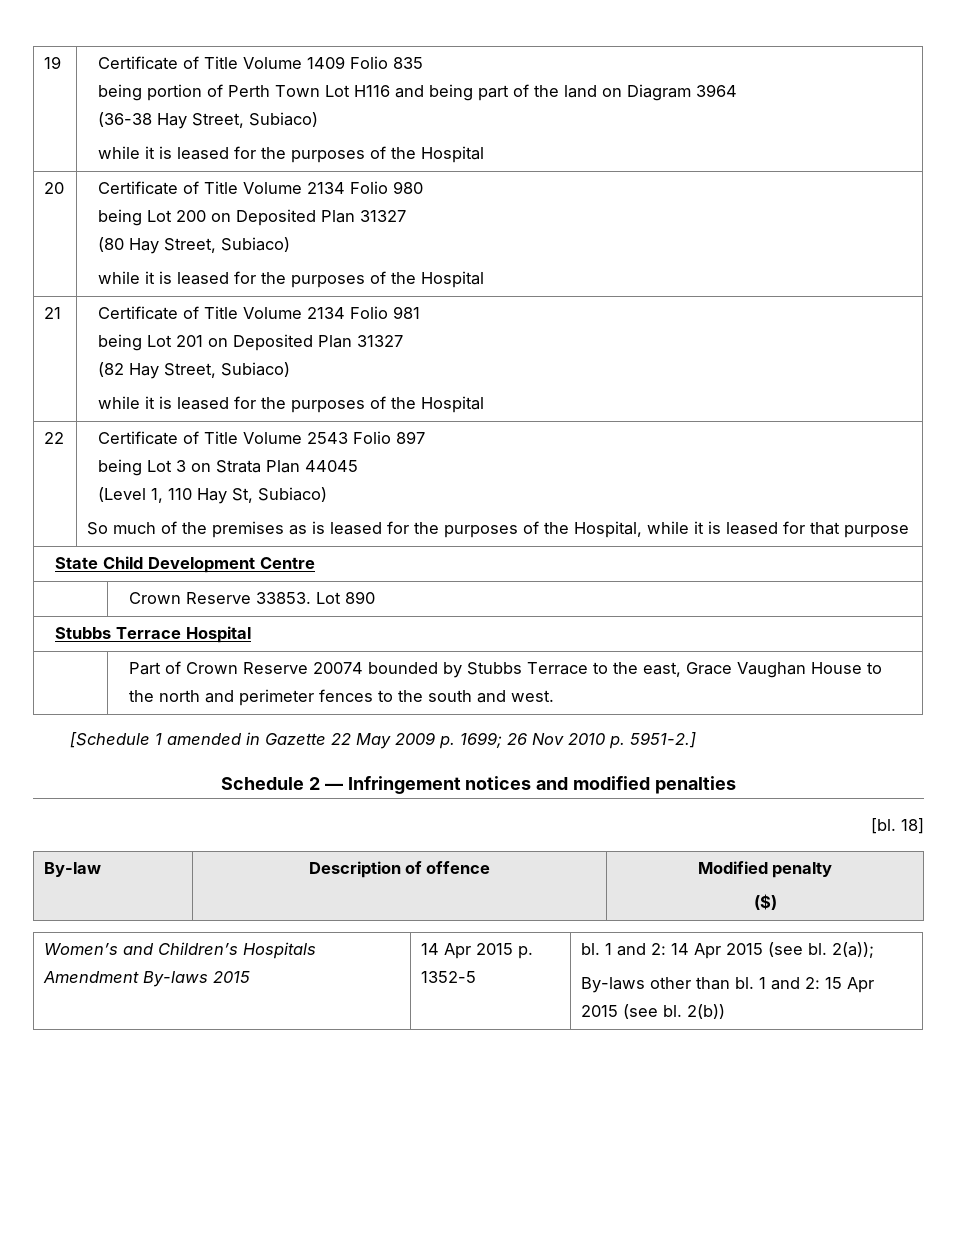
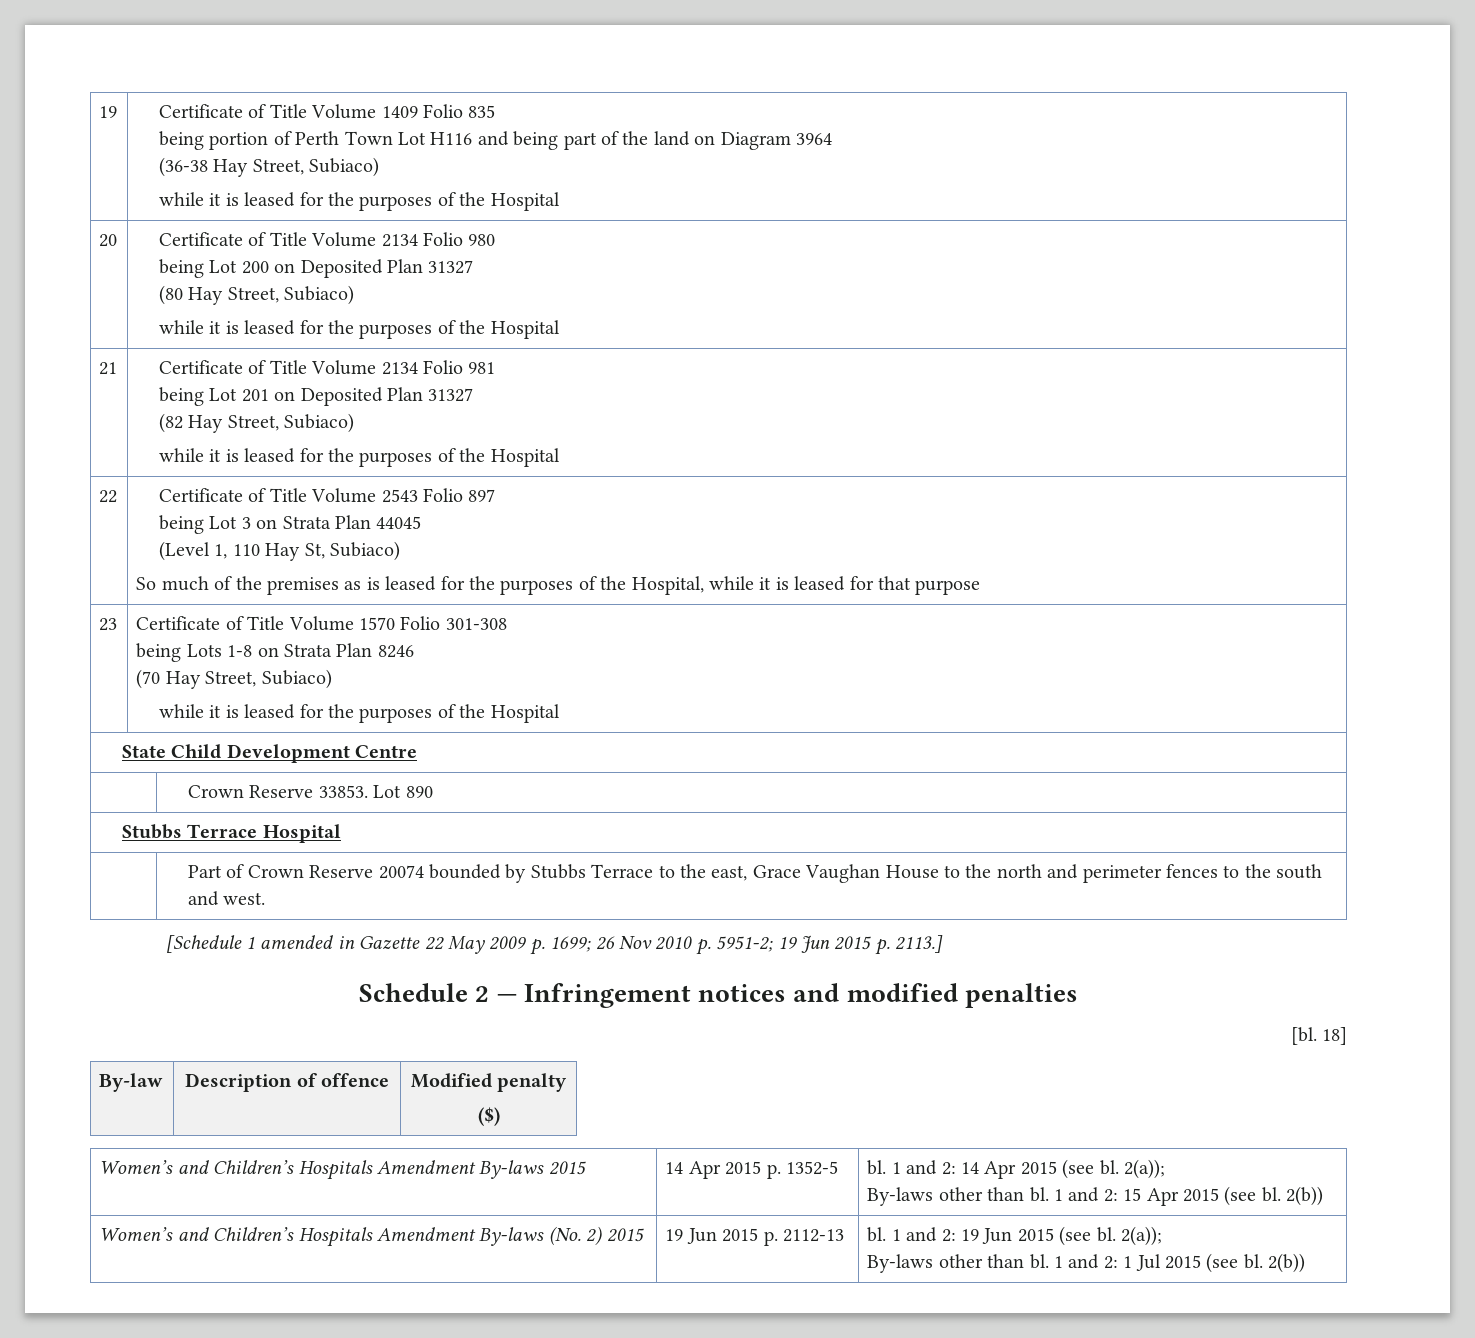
+ 23 | Certificate of Title Volume 1570 Folio 301-308
+ being Lots 1-8 on Strata Plan 8246
+ (70 Hay Street, Subiaco)
+ while it is leased for the purposes of the Hospital
- [Schedule 1 amended in Gazette 22 May 2009 p. 1699; 26 Nov 2010 p. 5951-2.]
+ [Schedule 1 amended in Gazette 22 May 2009 p. 1699; 26 Nov 2010 p. 5951-2; 19 Jun 2015 p. 2113.]
+ Women’s and Children’s Hospitals Amendment By-laws (No. 2) 2015 | 19 Jun 2015 p. 2112-13 | bl. 1 and 2: 19 Jun 2015 (see bl. 2(a));
+ By-laws other than bl. 1 and 2: 1 Jul 2015 (see bl. 2(b))

